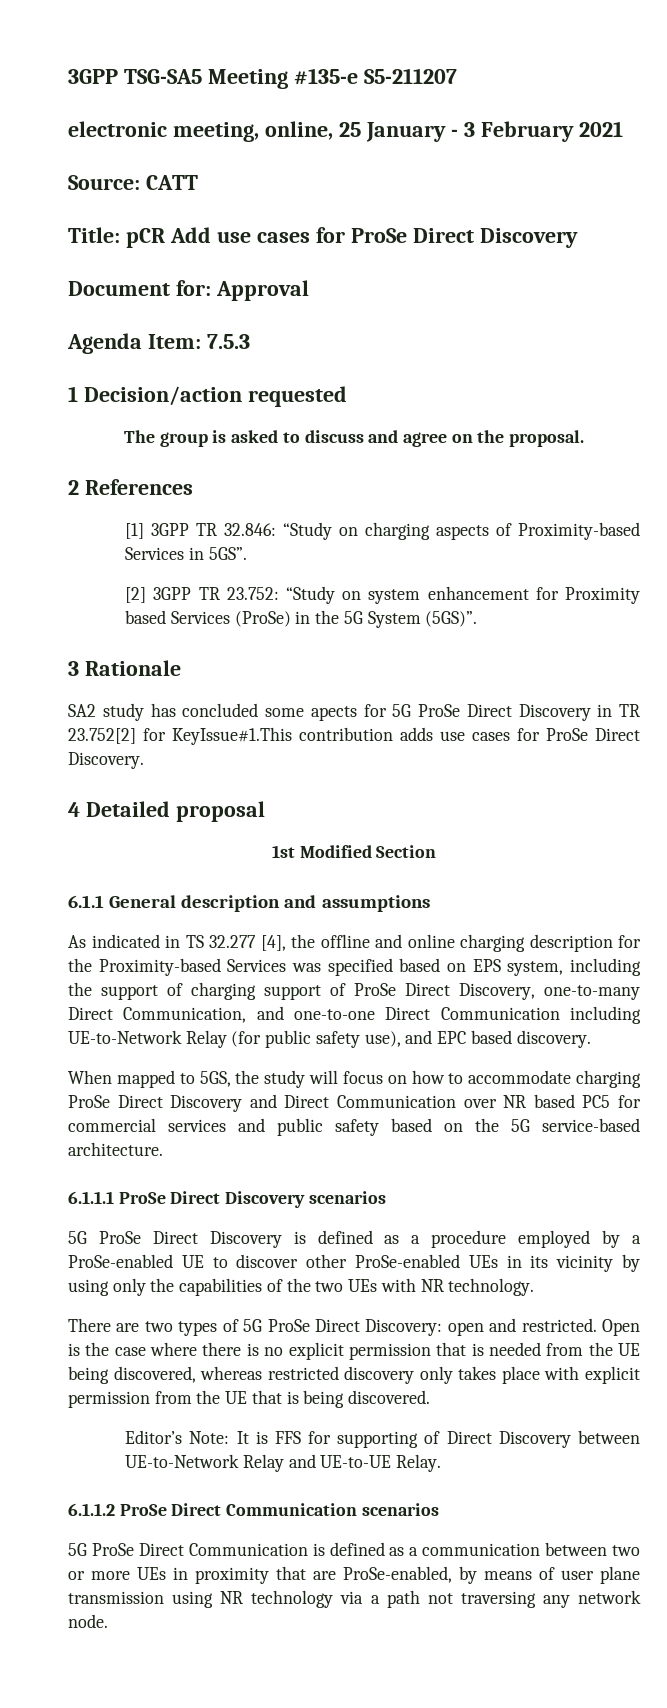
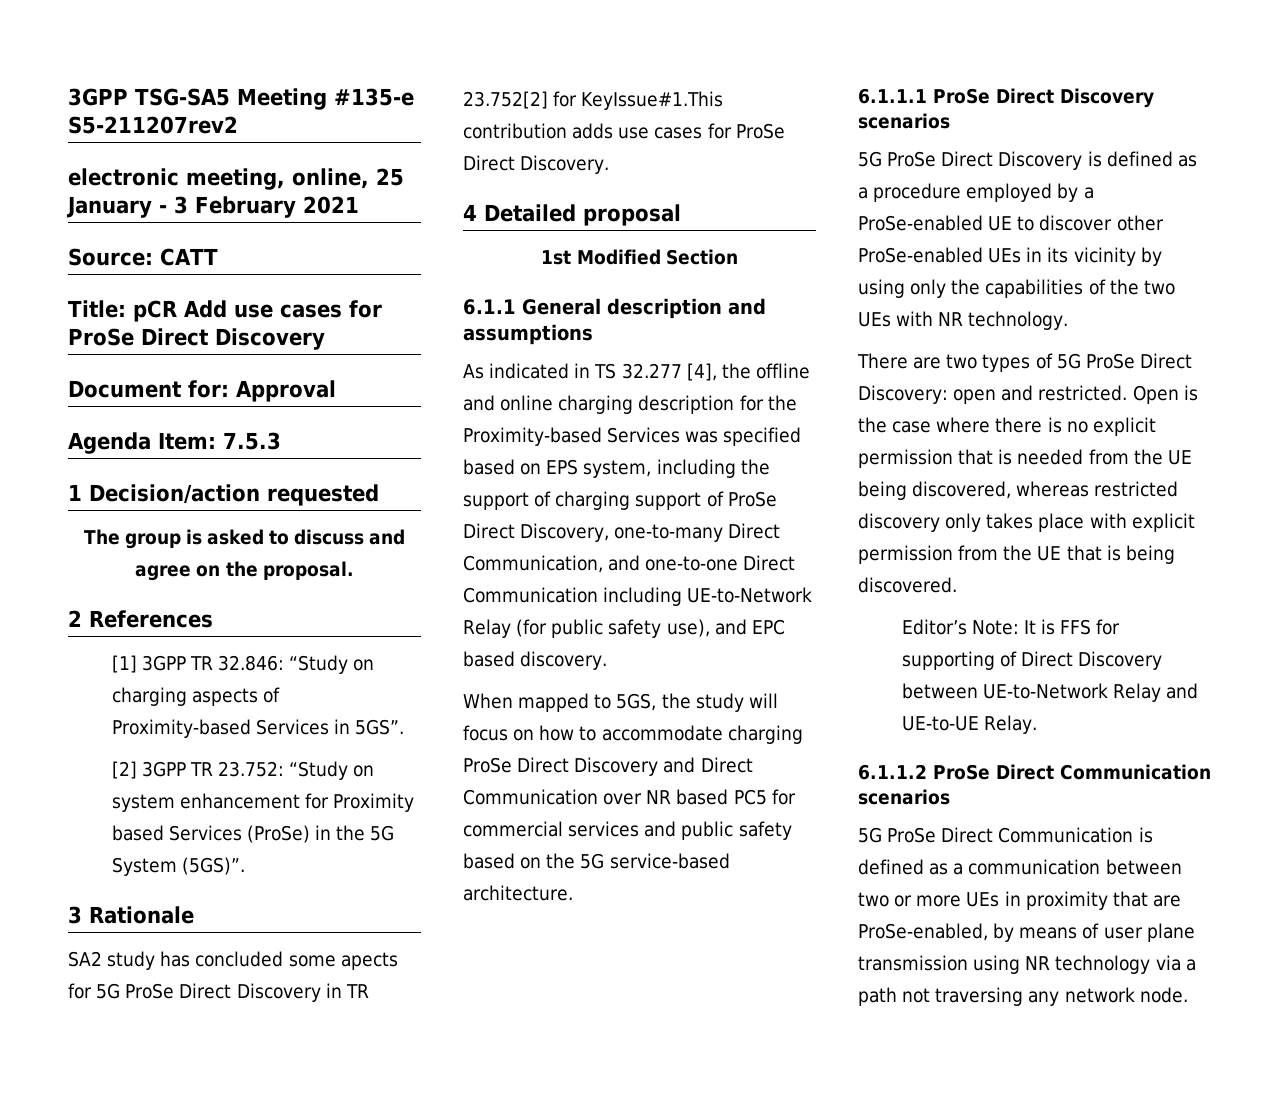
- 3GPP TSG-SA5 Meeting #135-e S5-211207
+ 3GPP TSG-SA5 Meeting #135-e S5-211207rev2

